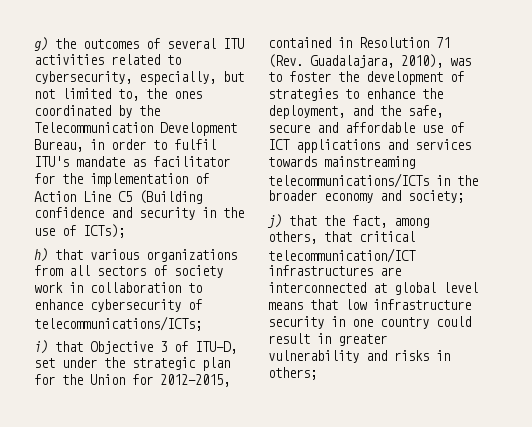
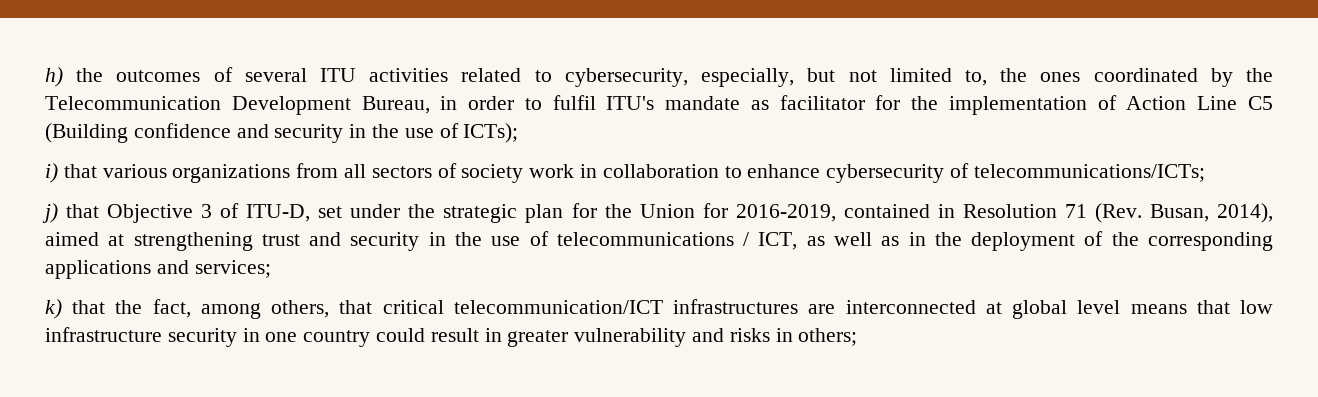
- g) the outcomes of several ITU activities related to cybersecurity, especially, but not limited to, the ones coordinated by the Telecommunication Development Bureau, in order to fulfil ITU's mandate as facilitator for the implementation of Action Line C5 (Building confidence and security in the use of ICTs);
+ h) the outcomes of several ITU activities related to cybersecurity, especially, but not limited to, the ones coordinated by the Telecommunication Development Bureau, in order to fulfil ITU's mandate as facilitator for the implementation of Action Line C5 (Building confidence and security in the use of ICTs);
- h) that various organizations from all sectors of society work in collaboration to enhance cybersecurity of telecommunications/ICTs;
+ i) that various organizations from all sectors of society work in collaboration to enhance cybersecurity of telecommunications/ICTs;
- i) that Objective 3 of ITU-D, set under the strategic plan for the Union for 2012-2015, contained in Resolution 71 (Rev. Guadalajara, 2010), was to foster the development of strategies to enhance the deployment, and the safe, secure and affordable use of ICT applications and services towards mainstreaming telecommunications/ICTs in the broader economy and society;
- j) that the fact, among others, that critical telecommunication/ICT infrastructures are interconnected at global level means that low infrastructure security in one country could result in greater vulnerability and risks in others;
+ j) that Objective 3 of ITU-D, set under the strategic plan for the Union for 2016-2019, contained in Resolution 71 (Rev. Busan, 2014), aimed at strengthening trust and security in the use of telecommunications / ICT, as well as in the deployment of the corresponding applications and services;
+ k) that the fact, among others, that critical telecommunication/ICT infrastructures are interconnected at global level means that low infrastructure security in one country could result in greater vulnerability and risks in others;

